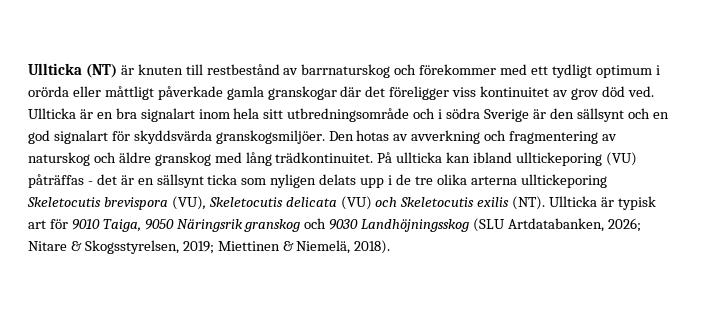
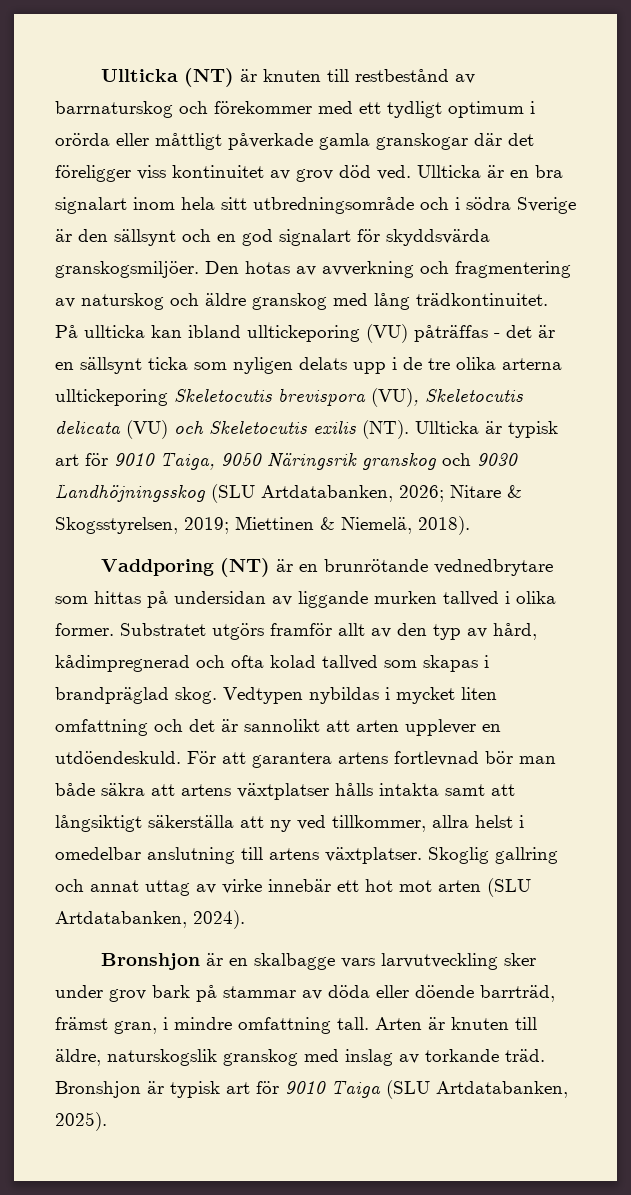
+ Vaddporing (NT) är en brunrötande vednedbrytare som hittas på undersidan av liggande murken tallved i olika former. Substratet utgörs framför allt av den typ av hård, kådimpregnerad och ofta kolad tallved som skapas i brandpräglad skog. Vedtypen nybildas i mycket liten omfattning och det är sannolikt att arten upplever en utdöendeskuld. För att garantera artens fortlevnad bör man både säkra att artens växtplatser hålls intakta samt att långsiktigt säkerställa att ny ved tillkommer, allra helst i omedelbar anslutning till artens växtplatser. Skoglig gallring och annat uttag av virke innebär ett hot mot arten (SLU Artdatabanken, 2024).
+ Bronshjon är en skalbagge vars larvutveckling sker under grov bark på stammar av döda eller döende barrträd, främst gran, i mindre omfattning tall. Arten är knuten till äldre, naturskogslik granskog med inslag av torkande träd. Bronshjon är typisk art för 9010 Taiga (SLU Artdatabanken, 2025).

